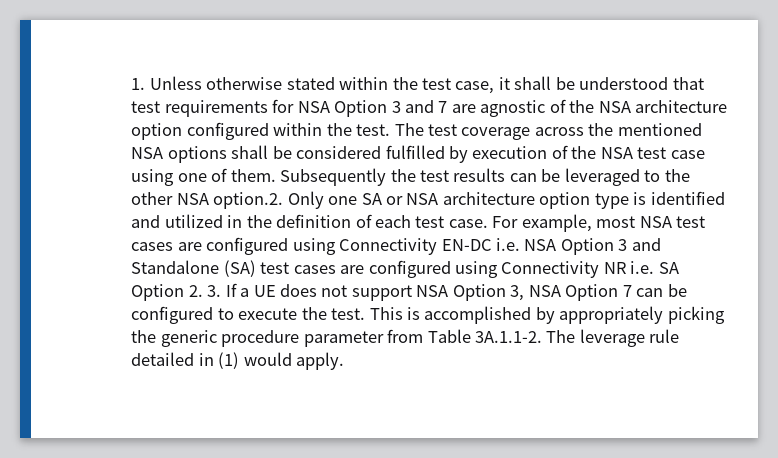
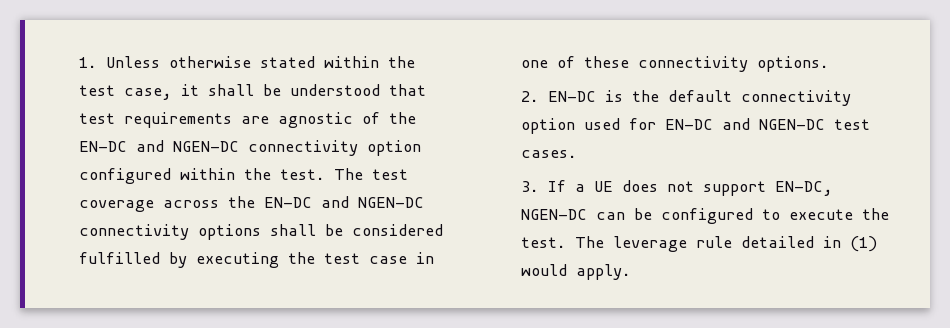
- 1. Unless otherwise stated within the test case, it shall be understood that test requirements for NSA Option 3 and 7 are agnostic of the NSA architecture option configured within the test.
+ 1. Unless otherwise stated within the test case, it shall be understood that test requirements are agnostic of the EN-DC and NGEN-DC connectivity option configured within the test.
- The test coverage across the mentioned NSA options shall be considered fulfilled by execution of the NSA test case using one of them. Subsequently the test results can be leveraged to the other NSA option.2. Only one SA or NSA architecture option type is identified and utilized in the definition of each test case. For example, most NSA test cases are configured using Connectivity EN-DC i.e. NSA Option 3 and Standalone (SA) test cases are configured using Connectivity NR i.e. SA Option 2. 3. If a UE does not support NSA Option 3, NSA Option 7 can be configured to execute the test.
+ The test coverage across the EN-DC and NGEN-DC connectivity options shall be considered fulfilled by executing the test case in one of these connectivity options.
+ 2. EN-DC is the default connectivity option used for EN-DC and NGEN-DC test cases.
+ 3. If a UE does not support EN-DC, NGEN-DC can be configured to execute the test.
- This is accomplished by appropriately picking the generic procedure parameter from Table 3A.1.1-2. The leverage rule detailed in (1) would apply.
+ The leverage rule detailed in (1) would apply.

